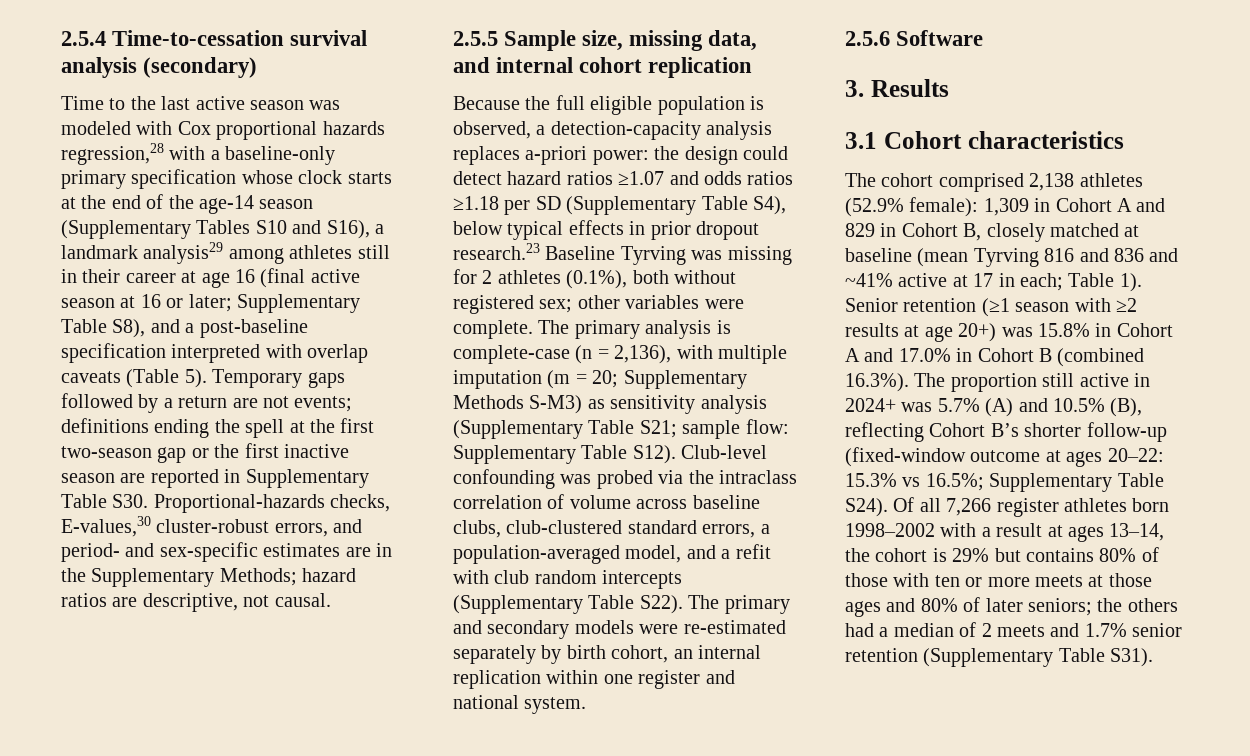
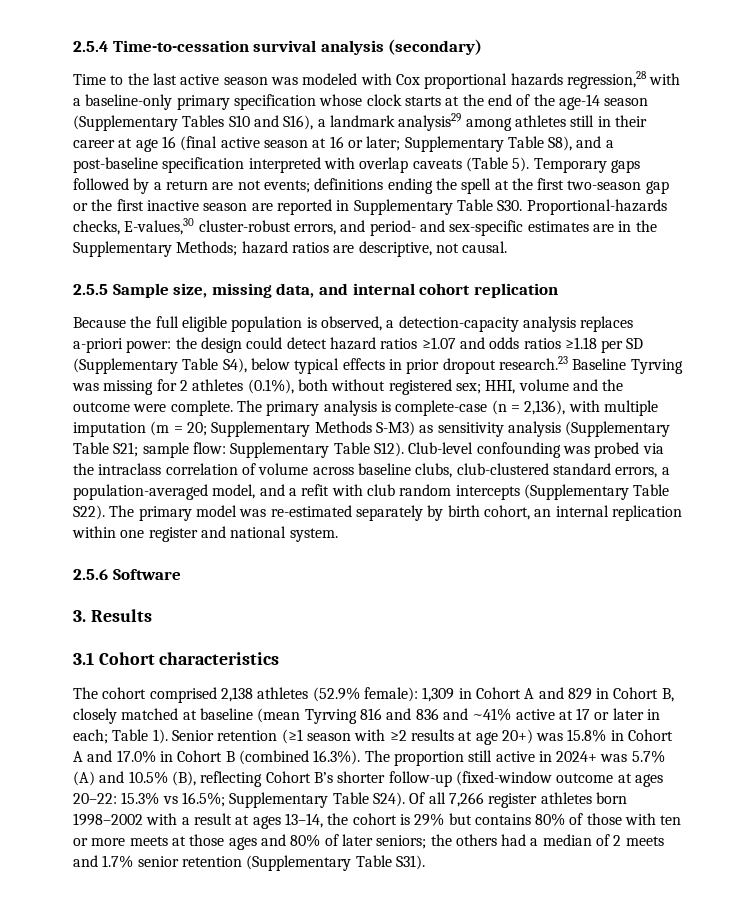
- Because the full eligible population is observed, a detection-capacity analysis replaces a-priori power: the design could detect hazard ratios ≥1.07 and odds ratios ≥1.18 per SD (Supplementary Table S4), below typical effects in prior dropout research.23 Baseline Tyrving was missing for 2 athletes (0.1%), both without registered sex; other variables were complete.
+ Because the full eligible population is observed, a detection-capacity analysis replaces a-priori power: the design could detect hazard ratios ≥1.07 and odds ratios ≥1.18 per SD (Supplementary Table S4), below typical effects in prior dropout research.23 Baseline Tyrving was missing for 2 athletes (0.1%), both without registered sex; HHI, volume and the outcome were complete.
- The primary and secondary models were re-estimated separately by birth cohort, an internal replication within one register and national system.
+ The primary model was re-estimated separately by birth cohort, an internal replication within one register and national system.
- The cohort comprised 2,138 athletes (52.9% female): 1,309 in Cohort A and 829 in Cohort B, closely matched at baseline (mean Tyrving 816 and 836 and ~41% active at 17 in each; Table 1).
+ The cohort comprised 2,138 athletes (52.9% female): 1,309 in Cohort A and 829 in Cohort B, closely matched at baseline (mean Tyrving 816 and 836 and ~41% active at 17 or later in each; Table 1).

